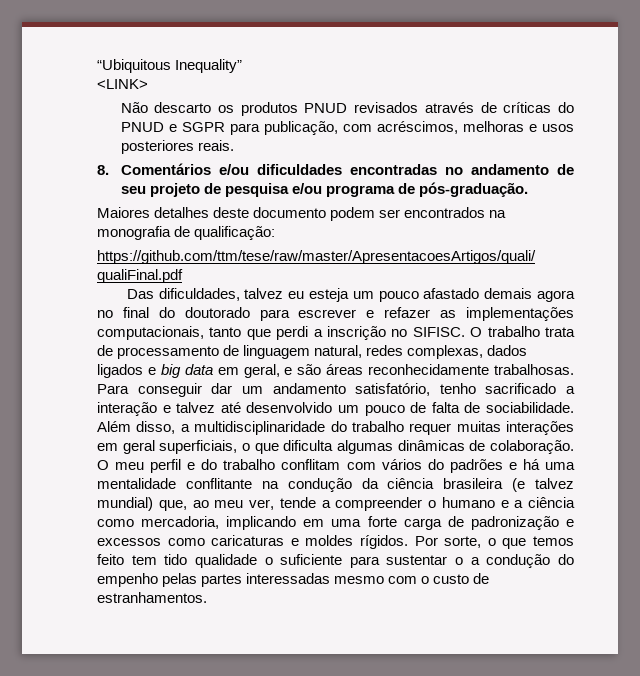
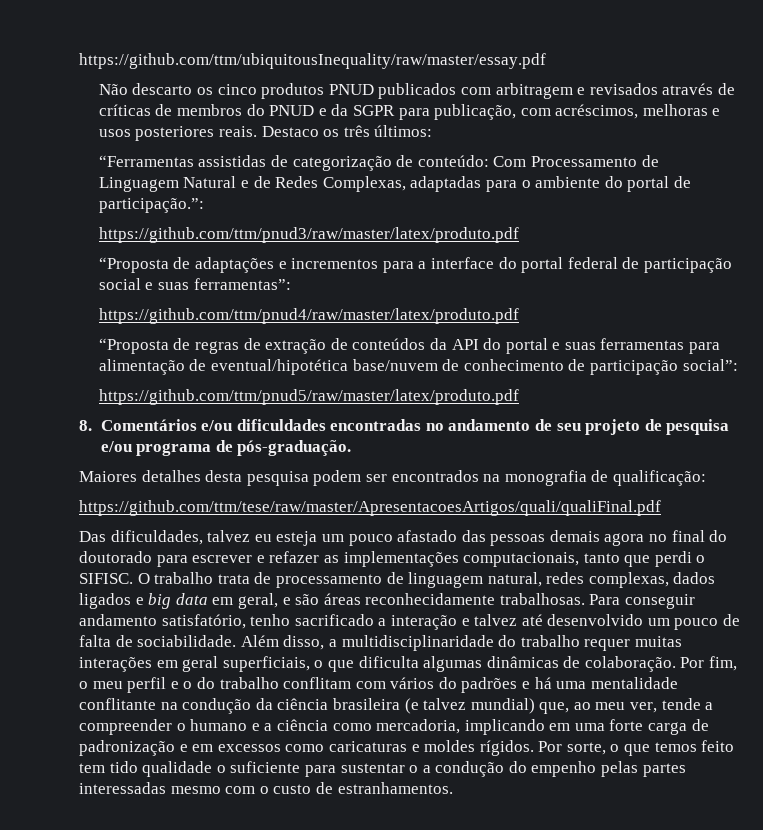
- “Ubiquitous Inequality”
- <LINK>
+ https://github.com/ttm/ubiquitousInequality/raw/master/essay.pdf
- Não descarto os produtos PNUD revisados através de críticas do PNUD e SGPR para publicação, com acréscimos, melhoras e usos posteriores reais.
+ Não descarto os cinco produtos PNUD publicados com arbitragem e revisados através de críticas de membros do PNUD e da SGPR para publicação, com acréscimos, melhoras e usos posteriores reais. Destaco os três últimos:
+ “Ferramentas assistidas de categorização de conteúdo: Com Processamento de Linguagem Natural e de Redes Complexas, adaptadas para o ambiente do portal de participação.”:
+ https://github.com/ttm/pnud3/raw/master/latex/produto.pdf
+ “Proposta de adaptações e incrementos para a interface do portal federal de participação social e suas ferramentas”:
+ https://github.com/ttm/pnud4/raw/master/latex/produto.pdf
+ “Proposta de regras de extração de conteúdos da API do portal e suas ferramentas para alimentação de eventual/hipotética base/nuvem de conhecimento de participação social”:
+ https://github.com/ttm/pnud5/raw/master/latex/produto.pdf
- Maiores detalhes deste documento podem ser encontrados na monografia de qualificação:
+ Maiores detalhes desta pesquisa podem ser encontrados na monografia de qualificação:
- Das dificuldades, talvez eu esteja um pouco afastado demais agora no final do doutorado para escrever e refazer as implementações computacionais, tanto que perdi a inscrição no SIFISC.
+ Das dificuldades, talvez eu esteja um pouco afastado das pessoas demais agora no final do doutorado para escrever e refazer as implementações computacionais, tanto que perdi o SIFISC.
- Para conseguir dar um andamento satisfatório, tenho sacrificado a interação e talvez até desenvolvido um pouco de falta de sociabilidade.
+ Para conseguir andamento satisfatório, tenho sacrificado a interação e talvez até desenvolvido um pouco de falta de sociabilidade.
- O meu perfil e do trabalho conflitam com vários do padrões e há uma mentalidade conflitante na condução da ciência brasileira (e talvez mundial) que, ao meu ver, tende a compreender o humano e a ciência como mercadoria, implicando em uma forte carga de padronização e excessos como caricaturas e moldes rígidos.
+ Por fim, o meu perfil e o do trabalho conflitam com vários do padrões e há uma mentalidade conflitante na condução da ciência brasileira (e talvez mundial) que, ao meu ver, tende a compreender o humano e a ciência como mercadoria, implicando em uma forte carga de padronização e em excessos como caricaturas e moldes rígidos.

